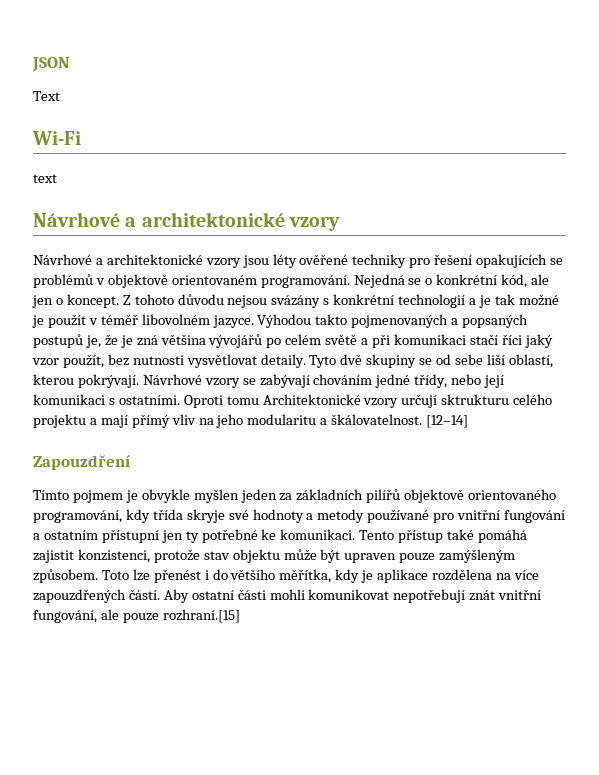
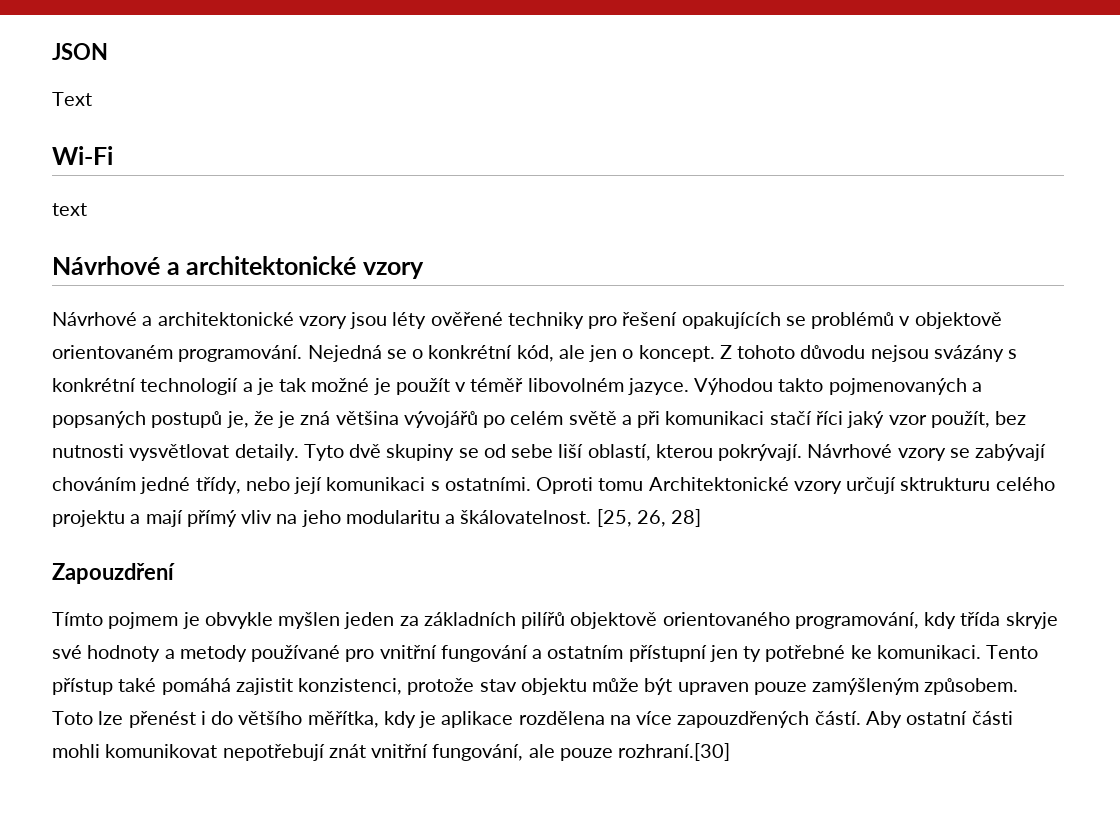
- [12–14]
+ [25, 26, 28]
- Aby ostatní části mohli komunikovat nepotřebují znát vnitřní fungování, ale pouze rozhraní.[15]
+ Aby ostatní části mohli komunikovat nepotřebují znát vnitřní fungování, ale pouze rozhraní.[30]

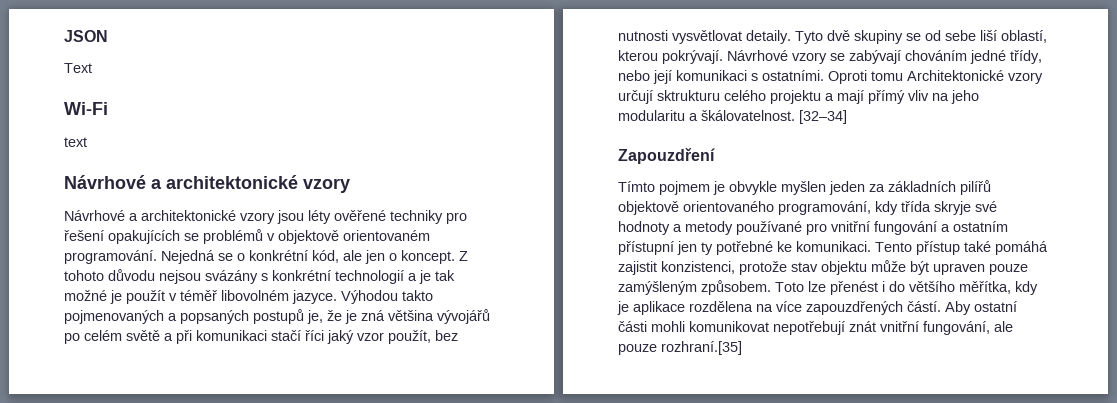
- [25, 26, 28]
+ [32–34]
- Aby ostatní části mohli komunikovat nepotřebují znát vnitřní fungování, ale pouze rozhraní.[30]
+ Aby ostatní části mohli komunikovat nepotřebují znát vnitřní fungování, ale pouze rozhraní.[35]

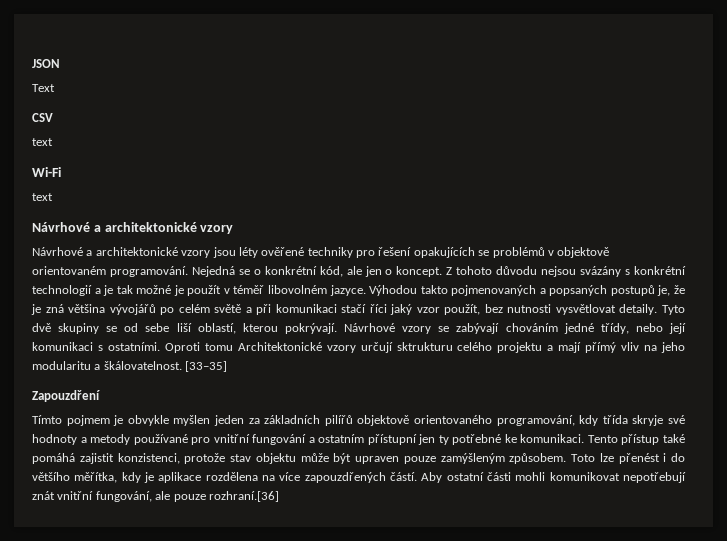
+ CSV
+ text
- [32–34]
+ [33–35]
- Aby ostatní části mohli komunikovat nepotřebují znát vnitřní fungování, ale pouze rozhraní.[35]
+ Aby ostatní části mohli komunikovat nepotřebují znát vnitřní fungování, ale pouze rozhraní.[36]

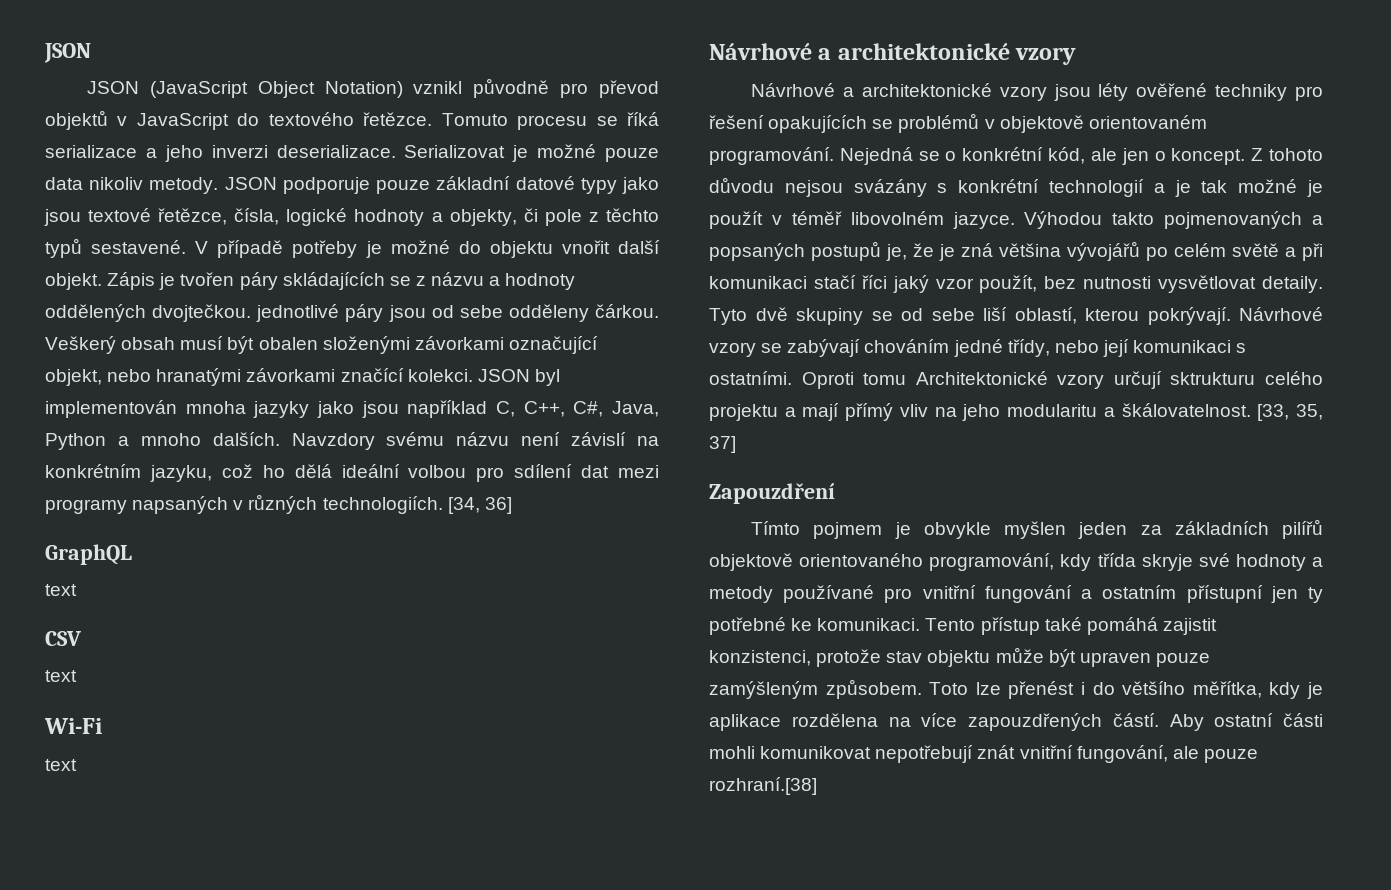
- Text
+ JSON (JavaScript Object Notation) vznikl původně pro převod objektů v JavaScript do textového řetězce. Tomuto procesu se říká serializace a jeho inverzi deserializace. Serializovat je možné pouze data nikoliv metody. JSON podporuje pouze základní datové typy jako jsou textové řetězce, čísla, logické hodnoty a objekty, či pole z těchto typů sestavené. V případě potřeby je možné do objektu vnořit další objekt. Zápis je tvořen páry skládajících se z názvu a hodnoty oddělených dvojtečkou. jednotlivé páry jsou od sebe odděleny čárkou. Veškerý obsah musí být obalen složenými závorkami označující objekt, nebo hranatými závorkami značící kolekci. JSON byl implementován mnoha jazyky jako jsou například C, C++, C#, Java, Python a mnoho dalších. Navzdory svému názvu není závislí na konkrétním jazyku, což ho dělá ideální volbou pro sdílení dat mezi programy napsaných v různých technologiích. [34, 36]
+ GraphQL
+ text
- [33–35]
+ [33, 35, 37]
- Aby ostatní části mohli komunikovat nepotřebují znát vnitřní fungování, ale pouze rozhraní.[36]
+ Aby ostatní části mohli komunikovat nepotřebují znát vnitřní fungování, ale pouze rozhraní.[38]

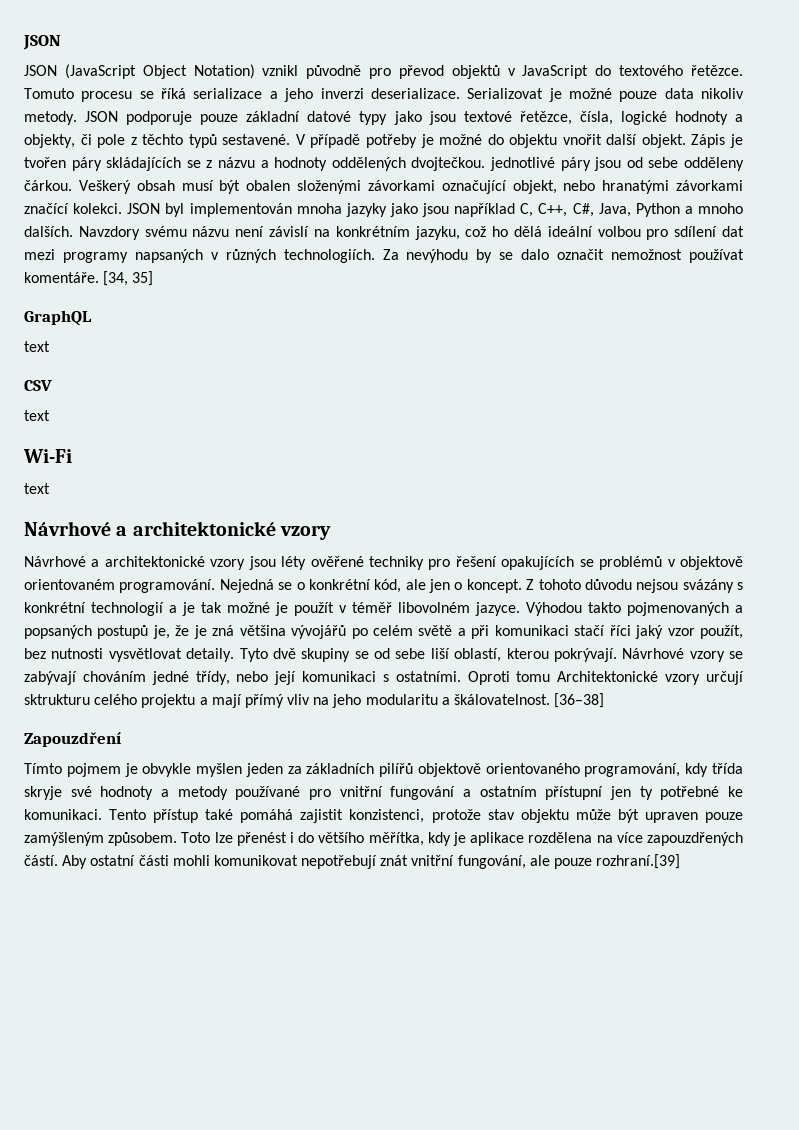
- [34, 36]
+ Za nevýhodu by se dalo označit nemožnost používat komentáře. [34, 35]
- [33, 35, 37]
+ [36–38]
- Aby ostatní části mohli komunikovat nepotřebují znát vnitřní fungování, ale pouze rozhraní.[38]
+ Aby ostatní části mohli komunikovat nepotřebují znát vnitřní fungování, ale pouze rozhraní.[39]

